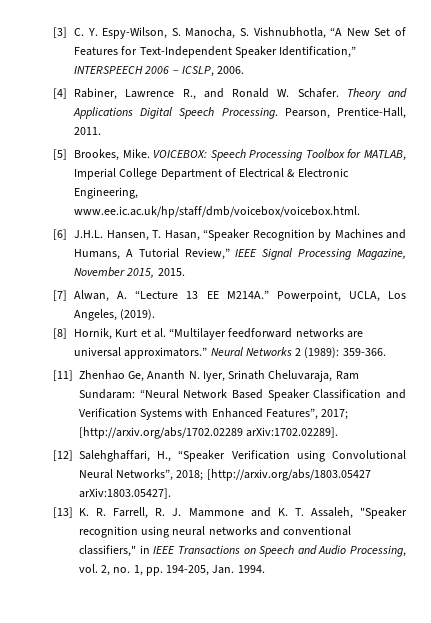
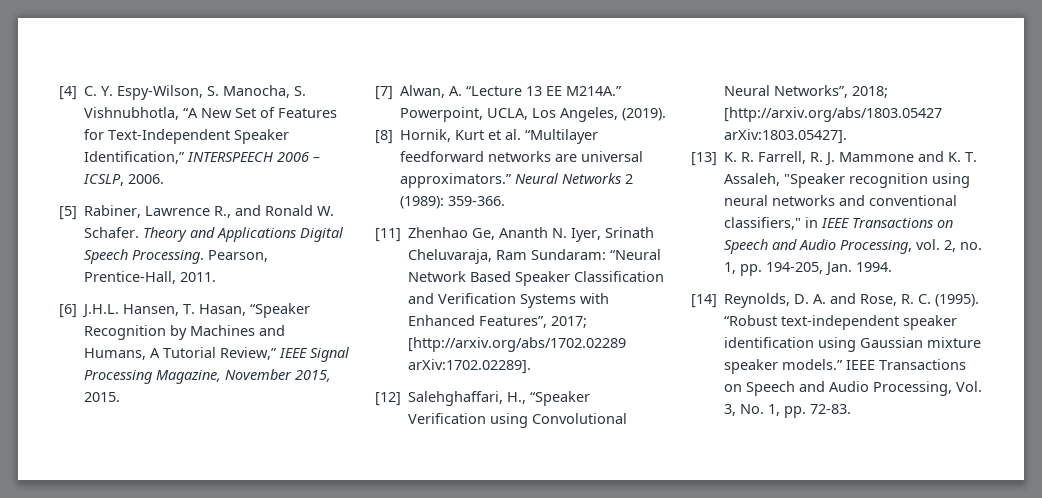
- [3] C. Y. Espy-Wilson, S. Manocha, S. Vishnubhotla, “A New Set of Features for Text-Independent Speaker Identification,” INTERSPEECH 2006 – ICSLP, 2006.
+ [4] C. Y. Espy-Wilson, S. Manocha, S. Vishnubhotla, “A New Set of Features for Text-Independent Speaker Identification,” INTERSPEECH 2006 – ICSLP, 2006.
- [4] Rabiner, Lawrence R., and Ronald W. Schafer.
+ [5] Rabiner, Lawrence R., and Ronald W. Schafer.
- [5] Brookes, Mike. VOICEBOX: Speech Processing Toolbox for MATLAB, Imperial College Department of Electrical & Electronic Engineering, www.ee.ic.ac.uk/hp/staff/dmb/voicebox/voicebox.html.
+ [14] Reynolds, D. A. and Rose, R. C. (1995). “Robust text-independent speaker identification using Gaussian mixture speaker models.” IEEE Transactions on Speech and Audio Processing, Vol. 3, No. 1, pp. 72-83.

